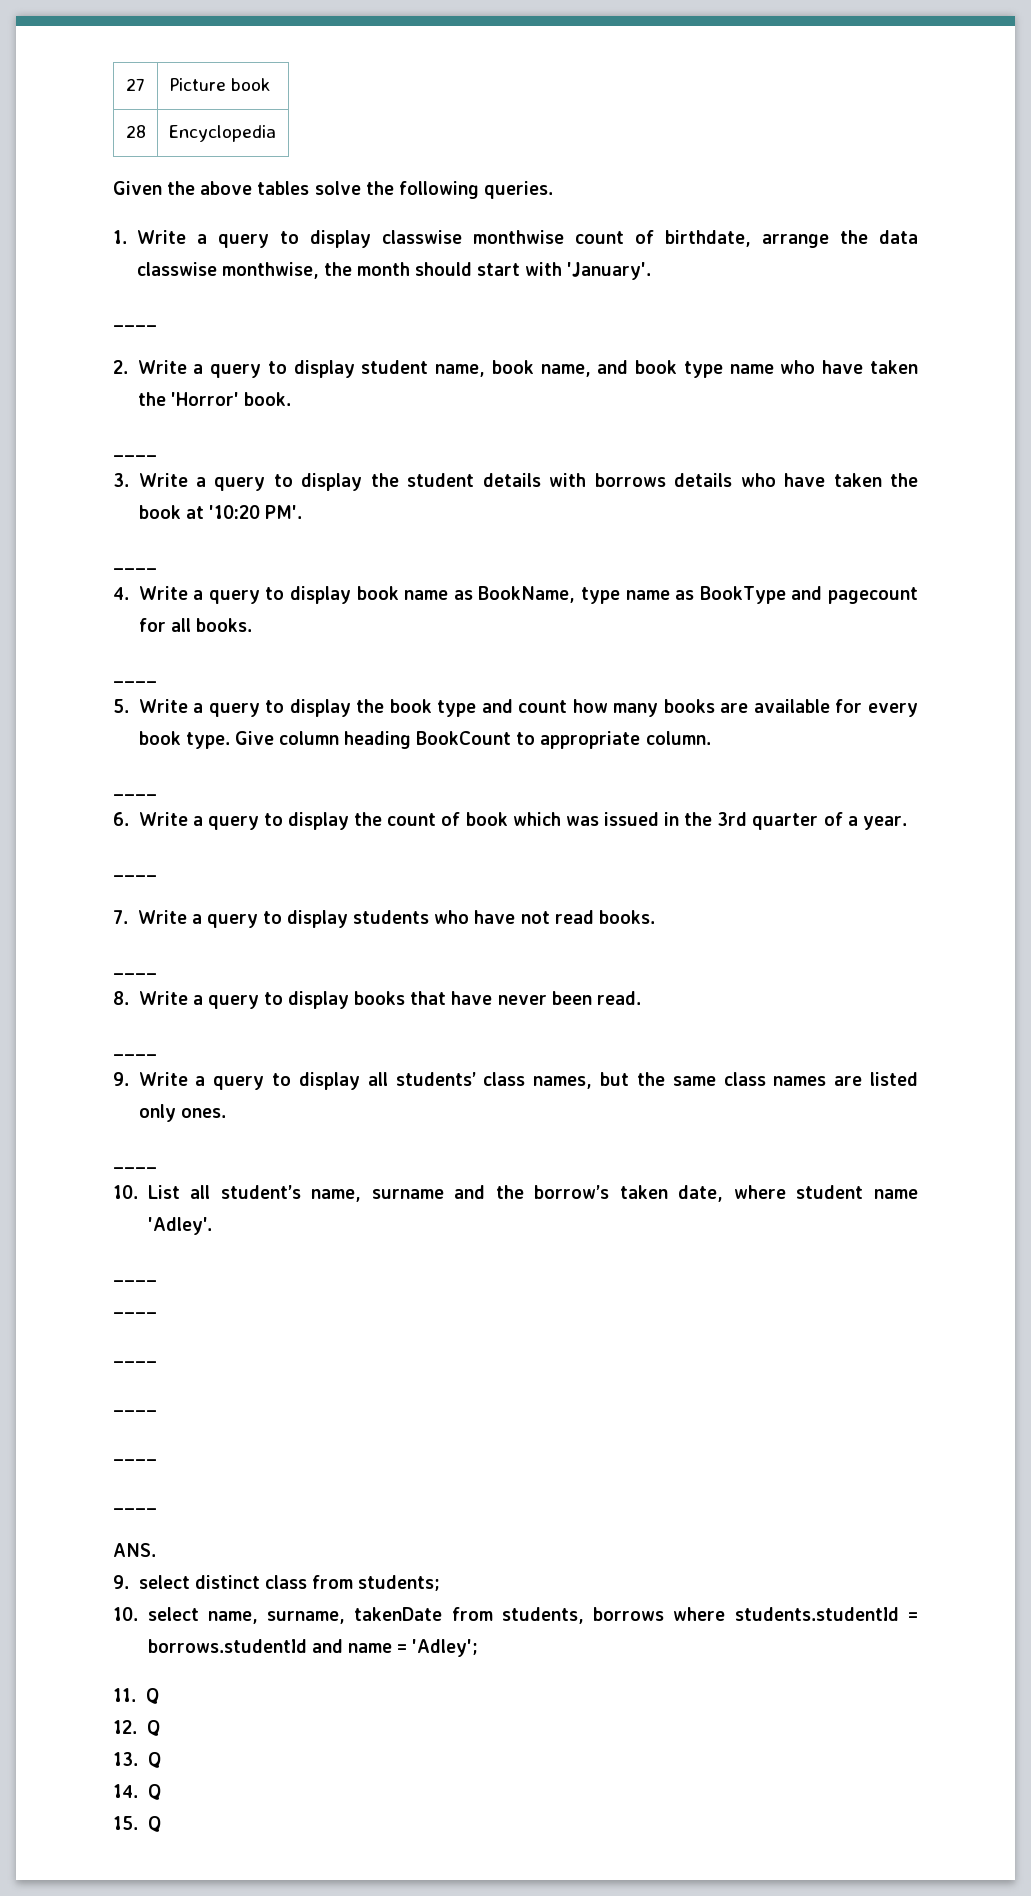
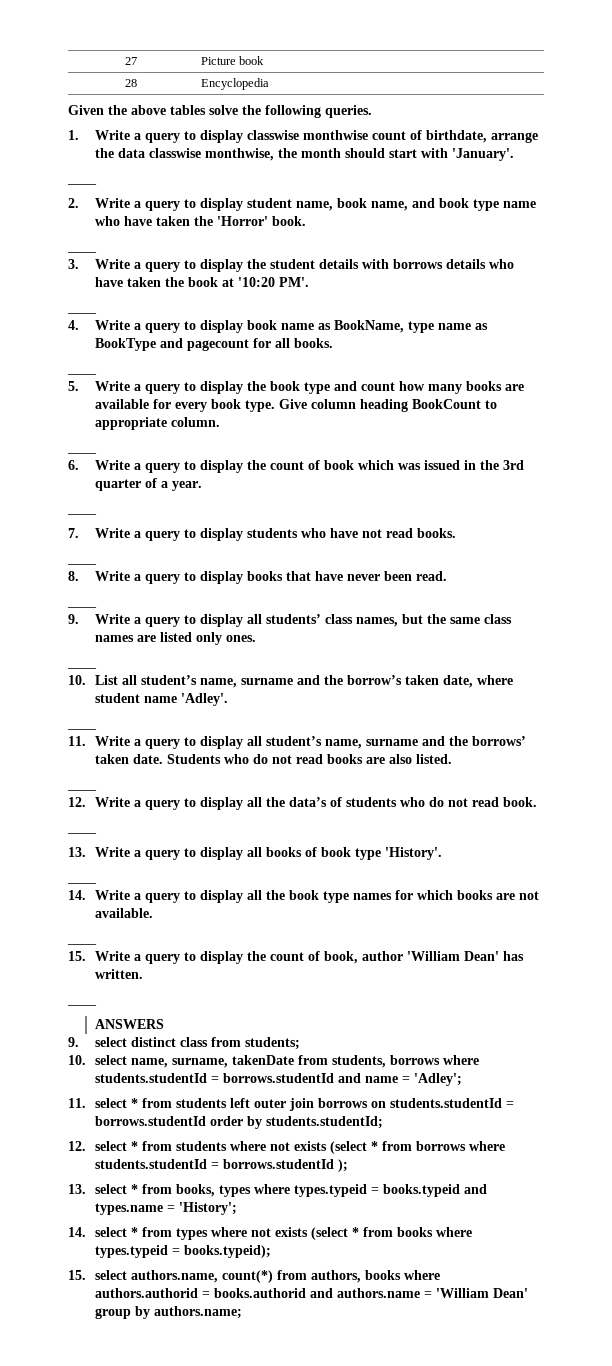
  10. List all student’s name, surname and the borrow’s taken date, where student name 'Adley'.
  ____
+ 11. Write a query to display all student’s name, surname and the borrows’ taken date. Students who do not read books are also listed.
  ____
+ 12. Write a query to display all the data’s of students who do not read book.
  ____
+ 13. Write a query to display all books of book type 'History'.
  ____
+ 14. Write a query to display all the book type names for which books are not available.
  ____
+ 15. Write a query to display the count of book, author 'William Dean' has written.
  ____
- ANS.
+ ANSWERS
- 11. Q
- 12. Q
- 13. Q
- 14. Q
- 15. Q
+ 11. select * from students left outer join borrows on students.studentId = borrows.studentId order by students.studentId;
+ 12. select * from students where not exists (select * from borrows where students.studentId = borrows.studentId );
+ 13. select * from books, types where types.typeid = books.typeid and types.name = 'History';
+ 14. select * from types where not exists (select * from books where types.typeid = books.typeid);
+ 15. select authors.name, count(*) from authors, books where authors.authorid = books.authorid and authors.name = 'William Dean' group by authors.name;

